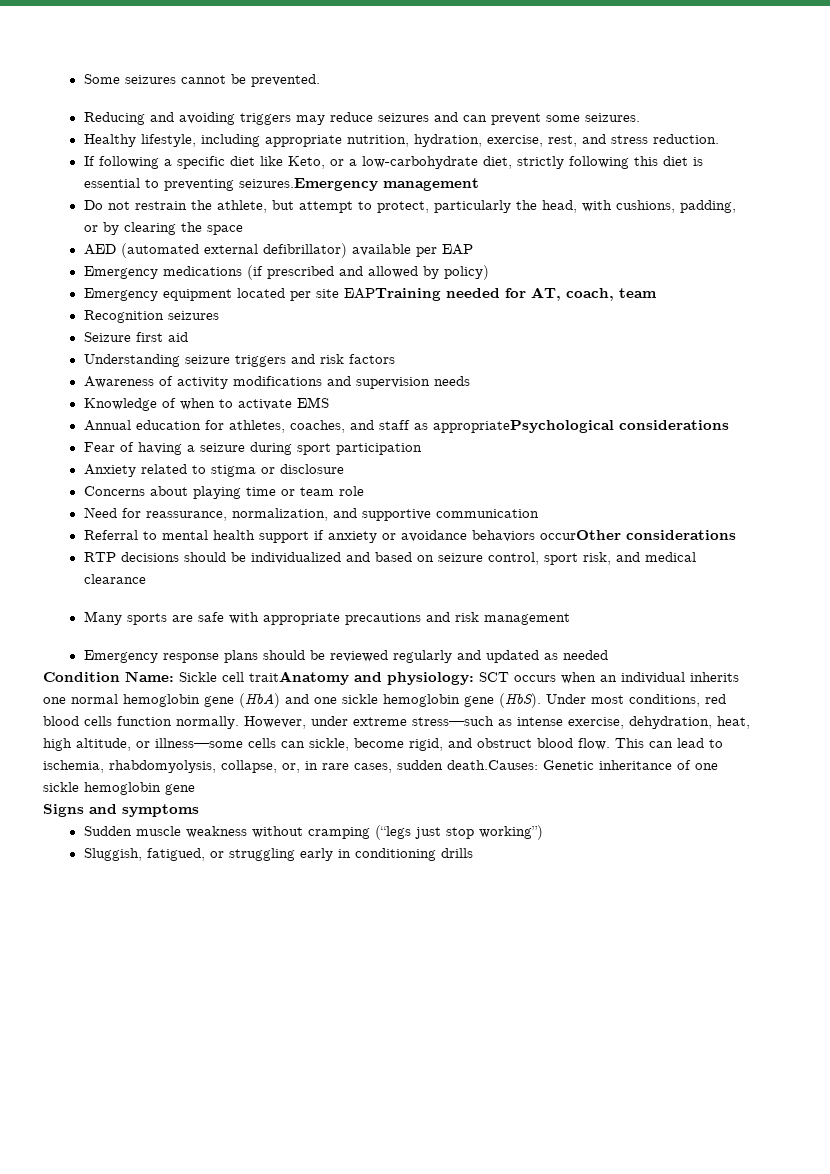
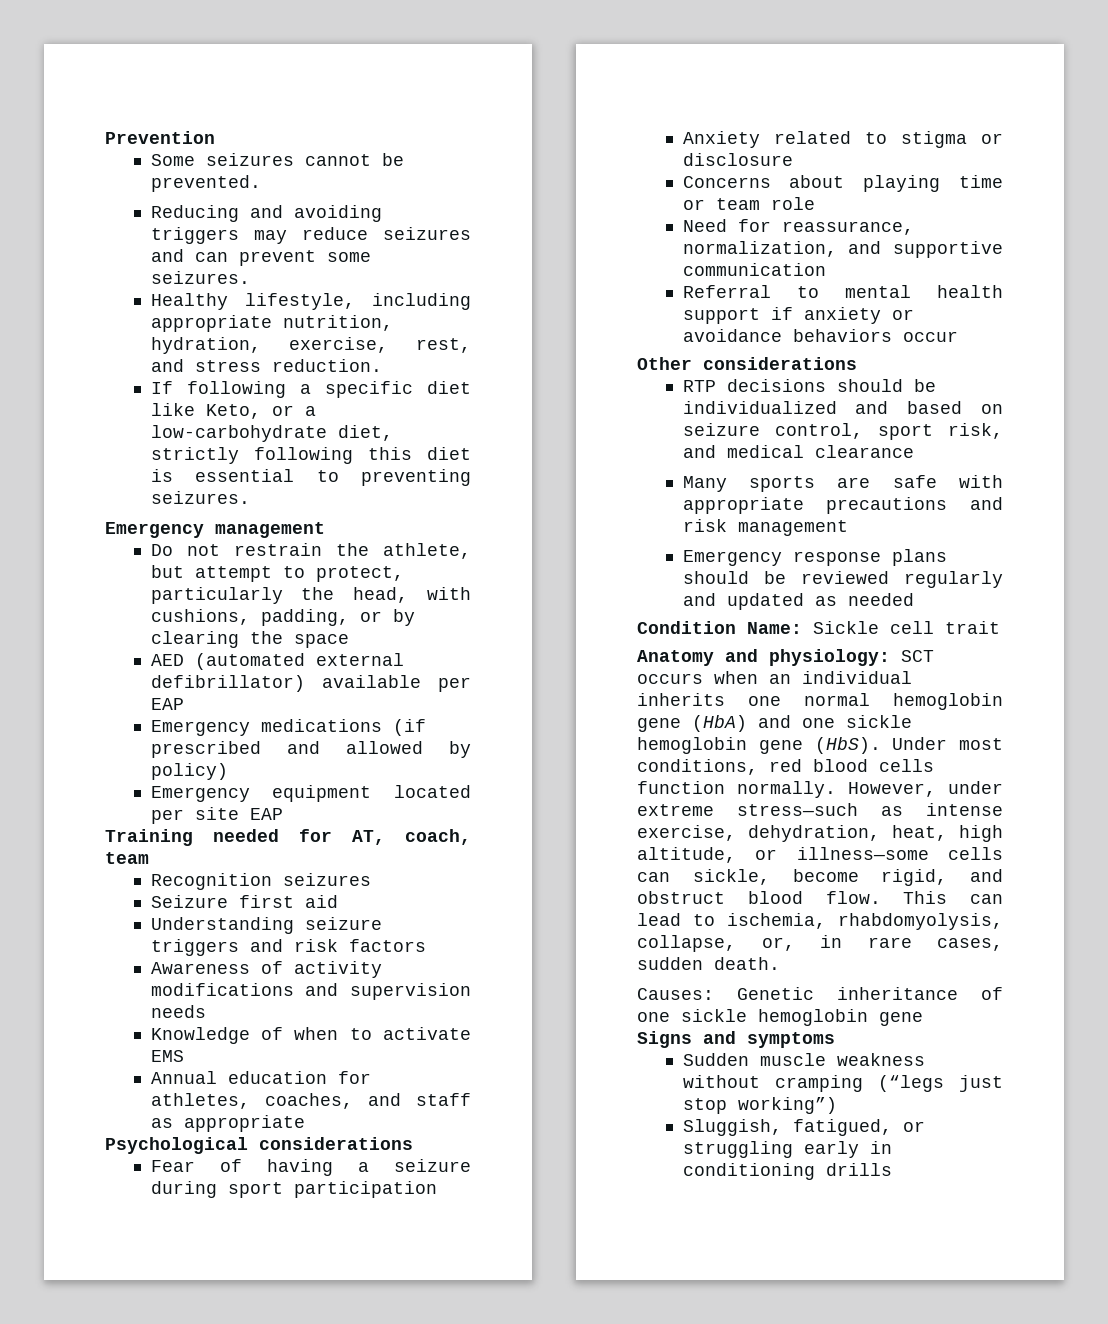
+ Prevention
- If following a specific diet like Keto, or a low-carbohydrate diet, strictly following this diet is essential to preventing seizures.Emergency management
+ If following a specific diet like Keto, or a low-carbohydrate diet, strictly following this diet is essential to preventing seizures.
+ Emergency management
- Emergency equipment located per site EAPTraining needed for AT, coach, team
+ Emergency equipment located per site EAP
+ Training needed for AT, coach, team
- Annual education for athletes, coaches, and staff as appropriatePsychological considerations
+ Annual education for athletes, coaches, and staff as appropriate
+ Psychological considerations
- Referral to mental health support if anxiety or avoidance behaviors occurOther considerations
+ Referral to mental health support if anxiety or avoidance behaviors occur
+ Other considerations
- Condition Name: Sickle cell traitAnatomy and physiology: SCT occurs when an individual inherits one normal hemoglobin gene (HbA) and one sickle hemoglobin gene (HbS).
+ Condition Name: Sickle cell trait
+ Anatomy and physiology: SCT occurs when an individual inherits one normal hemoglobin gene (HbA) and one sickle hemoglobin gene (HbS).
- This can lead to ischemia, rhabdomyolysis, collapse, or, in rare cases, sudden death.Causes: Genetic inheritance of one sickle hemoglobin gene
+ This can lead to ischemia, rhabdomyolysis, collapse, or, in rare cases, sudden death.
+ Causes: Genetic inheritance of one sickle hemoglobin gene

